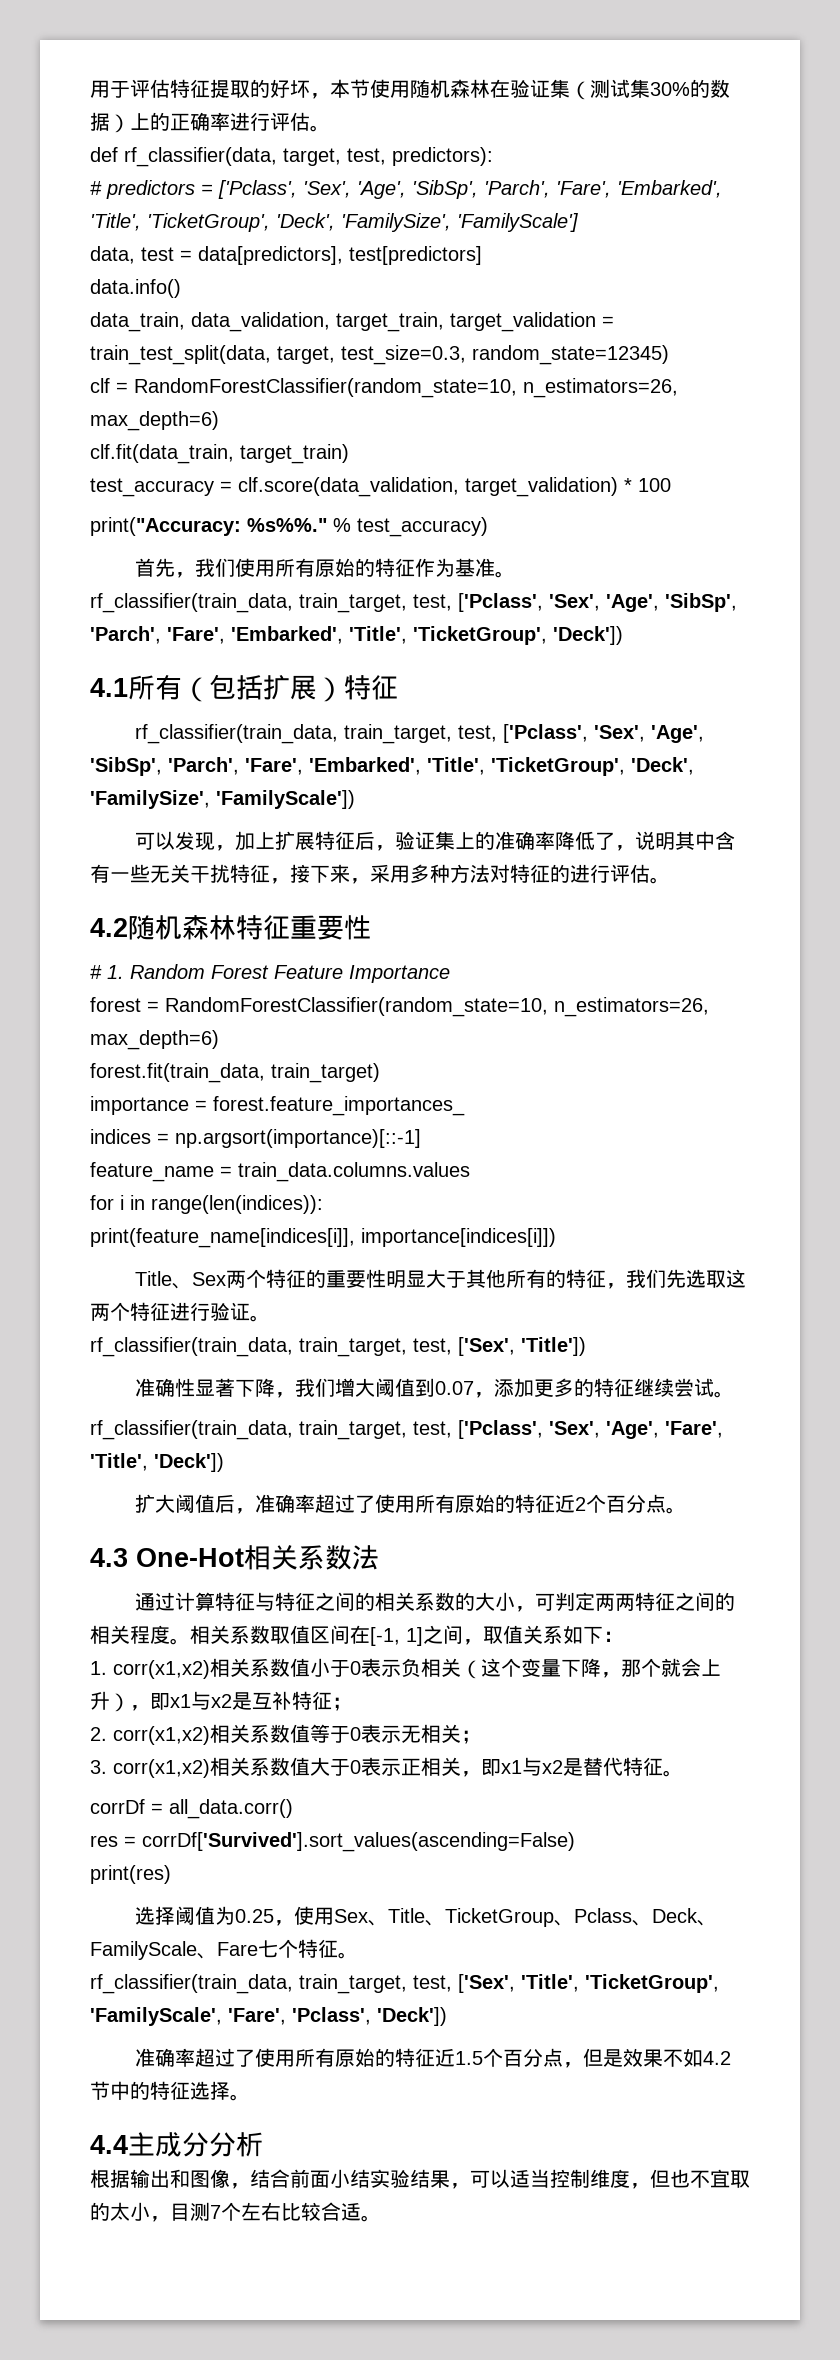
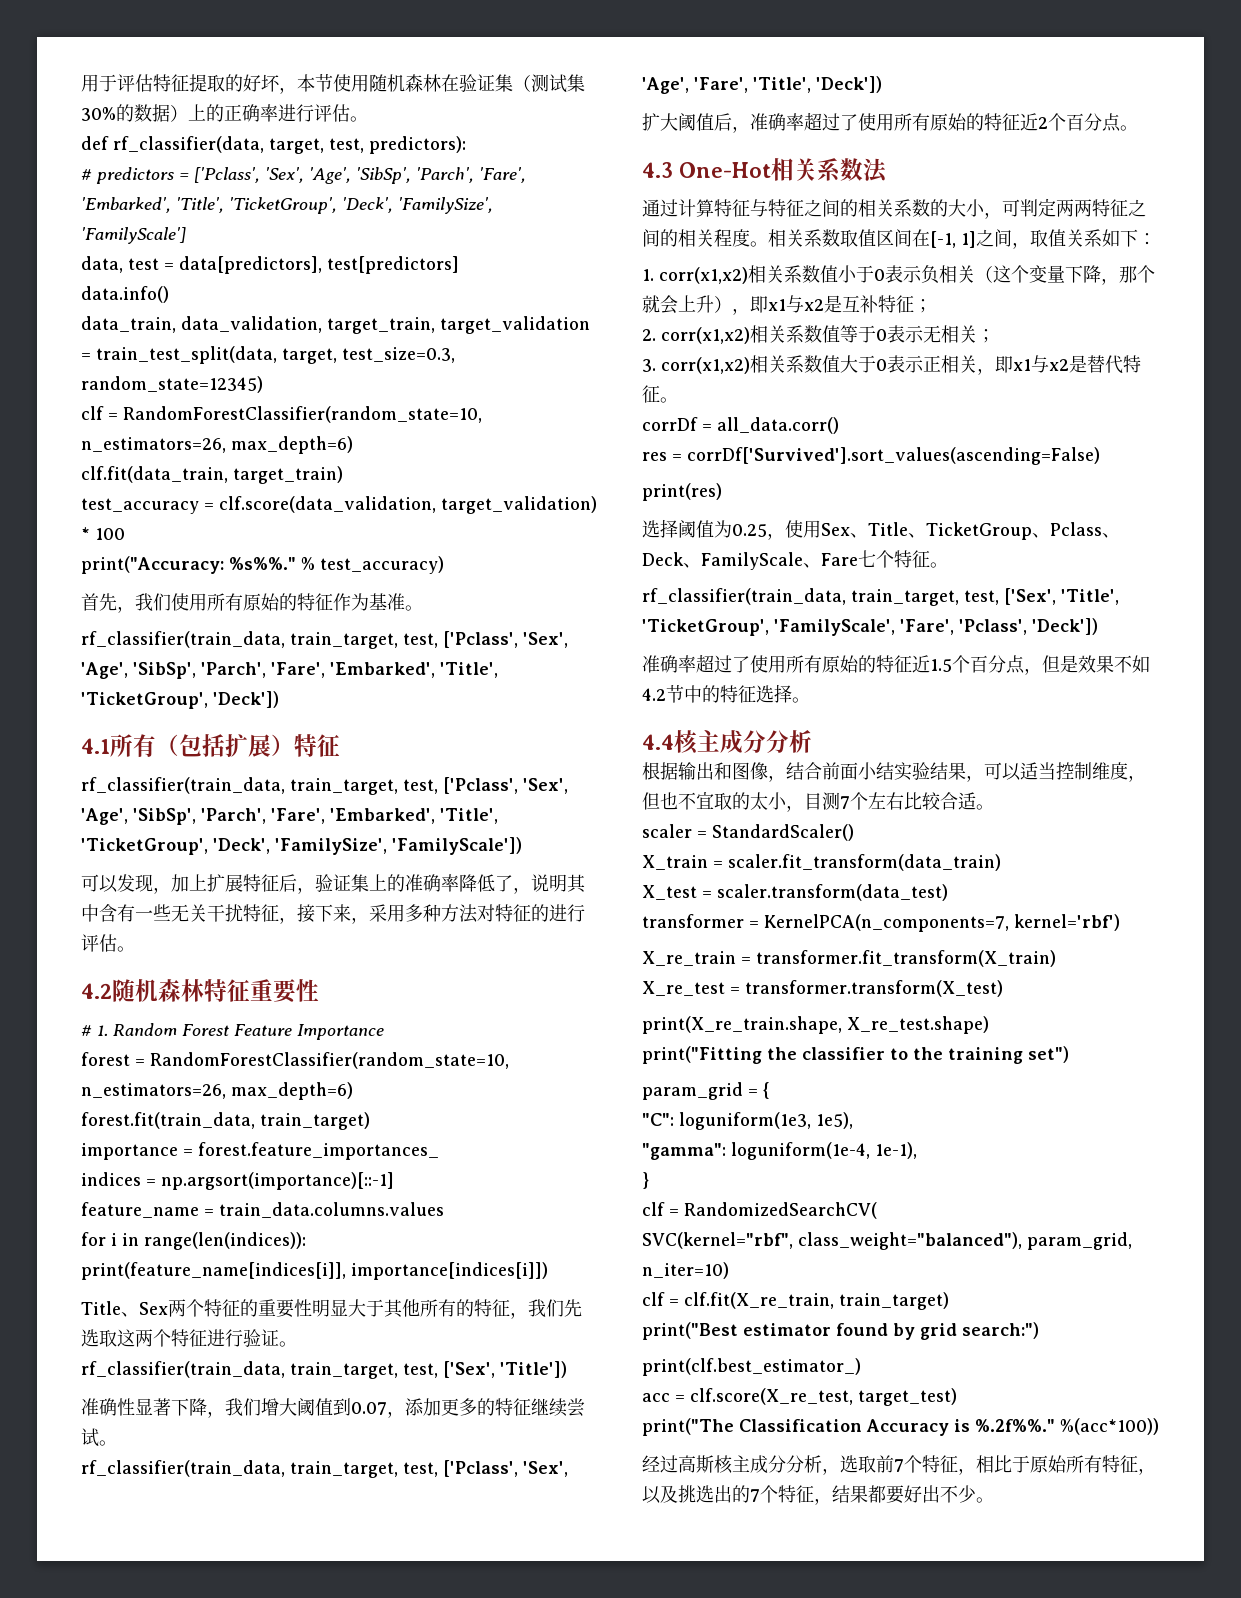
- 4.4主成分分析
+ 4.4核主成分分析
+ scaler = StandardScaler()
+ X_train = scaler.fit_transform(data_train)
+ X_test = scaler.transform(data_test)
+ transformer = KernelPCA(n_components=7, kernel='rbf')
+ X_re_train = transformer.fit_transform(X_train)
+ X_re_test = transformer.transform(X_test)
+ print(X_re_train.shape, X_re_test.shape)
+ print("Fitting the classifier to the training set")
+ param_grid = {
+ "C": loguniform(1e3, 1e5),
+ "gamma": loguniform(1e-4, 1e-1),
+ }
+ clf = RandomizedSearchCV(
+ SVC(kernel="rbf", class_weight="balanced"), param_grid, n_iter=10)
+ clf = clf.fit(X_re_train, train_target)
+ print("Best estimator found by grid search:")
+ print(clf.best_estimator_)
+ acc = clf.score(X_re_test, target_test)
+ print("The Classification Accuracy is %.2f%%." %(acc*100))
+ 经过高斯核主成分分析，选取前7个特征，相比于原始所有特征，以及挑选出的7个特征，结果都要好出不少。

